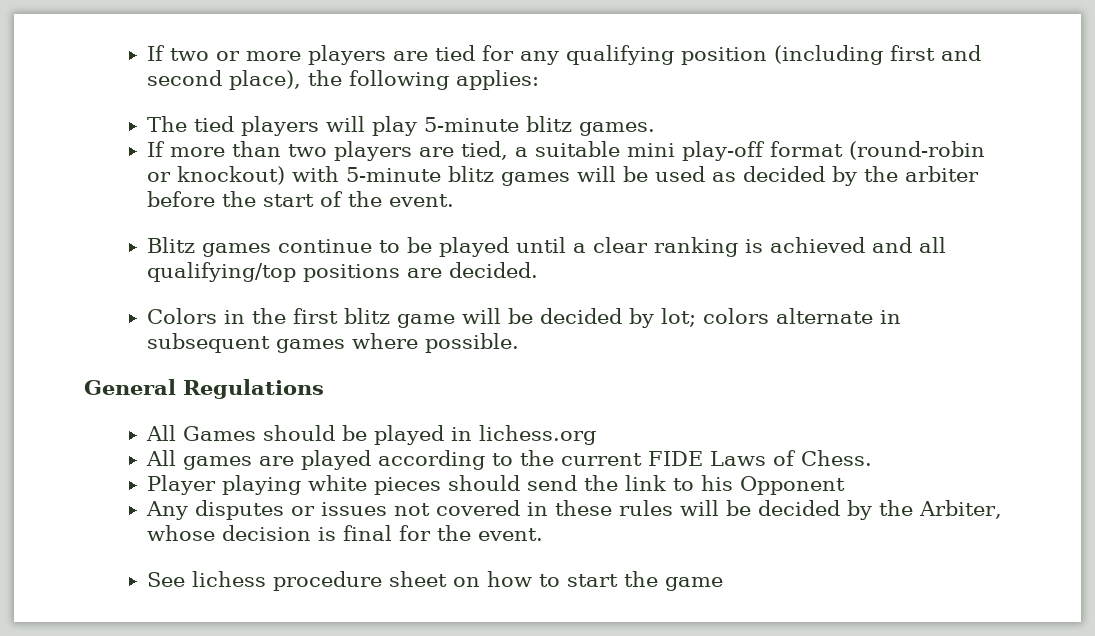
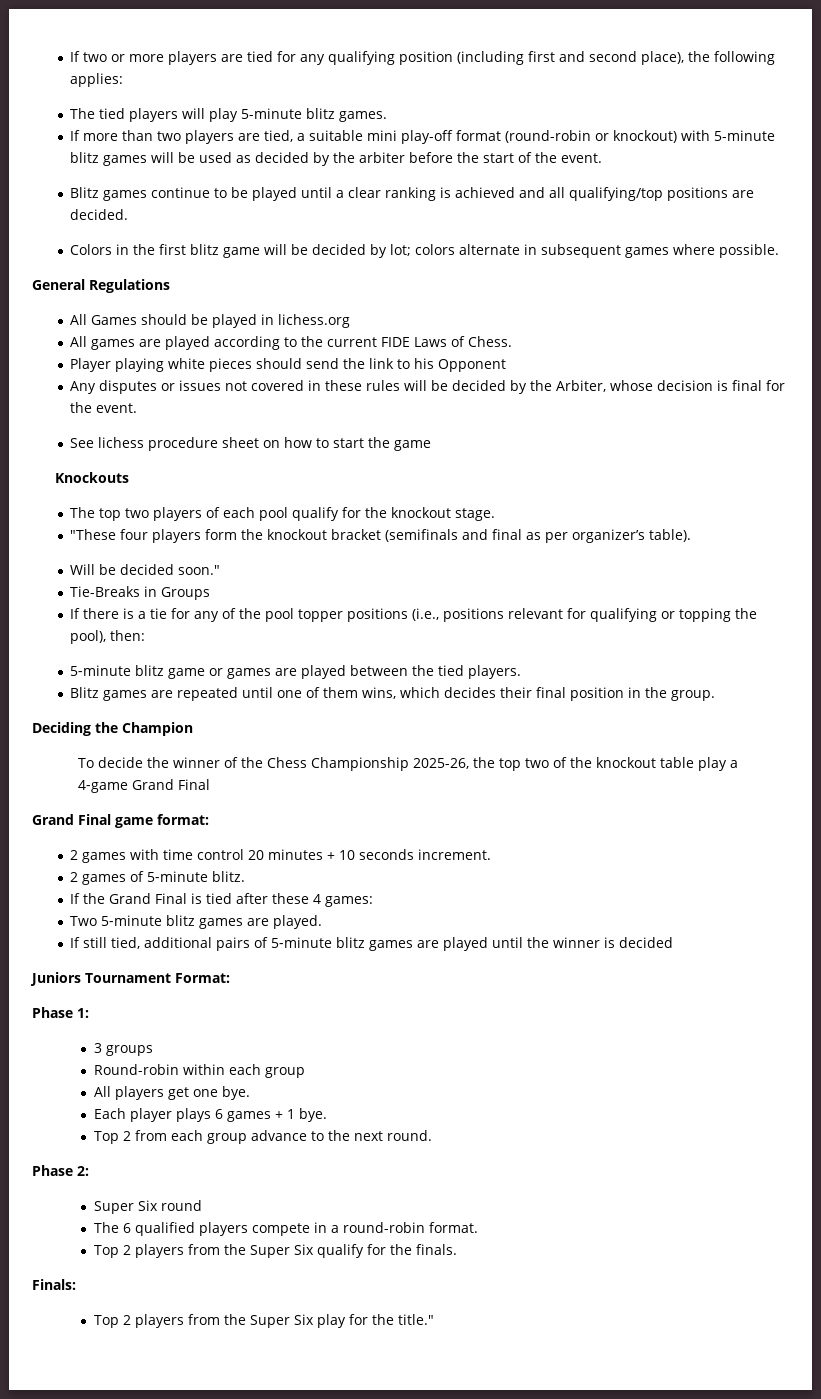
+ Knockouts
+ The top two players of each pool qualify for the knockout stage.
+ "These four players form the knockout bracket (semifinals and final as per organizer’s table).
+ Will be decided soon."
+ Tie-Breaks in Groups
+ If there is a tie for any of the pool topper positions (i.e., positions relevant for qualifying or topping the pool), then:
+ 5‑minute blitz game or games are played between the tied players.
+ Blitz games are repeated until one of them wins, which decides their final position in the group.
+ Deciding the Champion
+ To decide the winner of the Chess Championship 2025-26, the top two of the knockout table play a 4‑game Grand Final
+ Grand Final game format:
+ 2 games with time control 20 minutes + 10 seconds increment.
+ 2 games of 5‑minute blitz.
+ If the Grand Final is tied after these 4 games:
+ Two 5‑minute blitz games are played.
+ If still tied, additional pairs of 5‑minute blitz games are played until the winner is decided
+ Juniors Tournament Format:
+ Phase 1:
+ 3 groups
+ Round-robin within each group
+ All players get one bye.
+ Each player plays 6 games + 1 bye.
+ Top 2 from each group advance to the next round.
+ Phase 2:
+ Super Six round
+ The 6 qualified players compete in a round-robin format.
+ Top 2 players from the Super Six qualify for the finals.
+ Finals:
+ Top 2 players from the Super Six play for the title."

